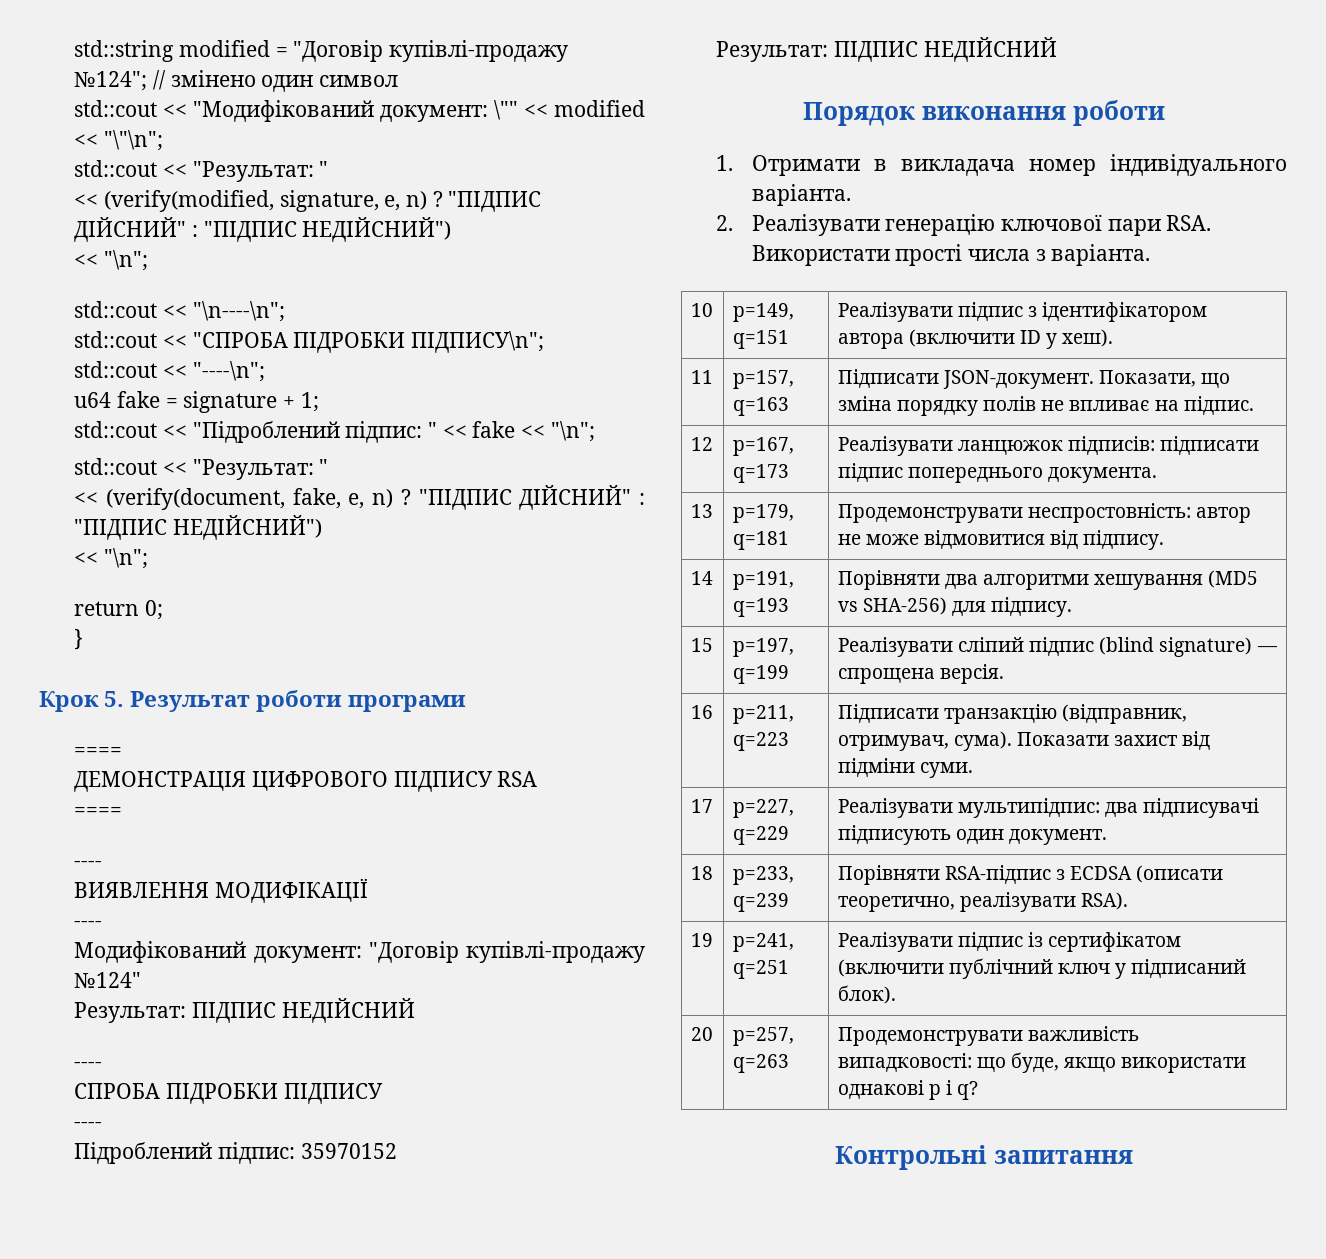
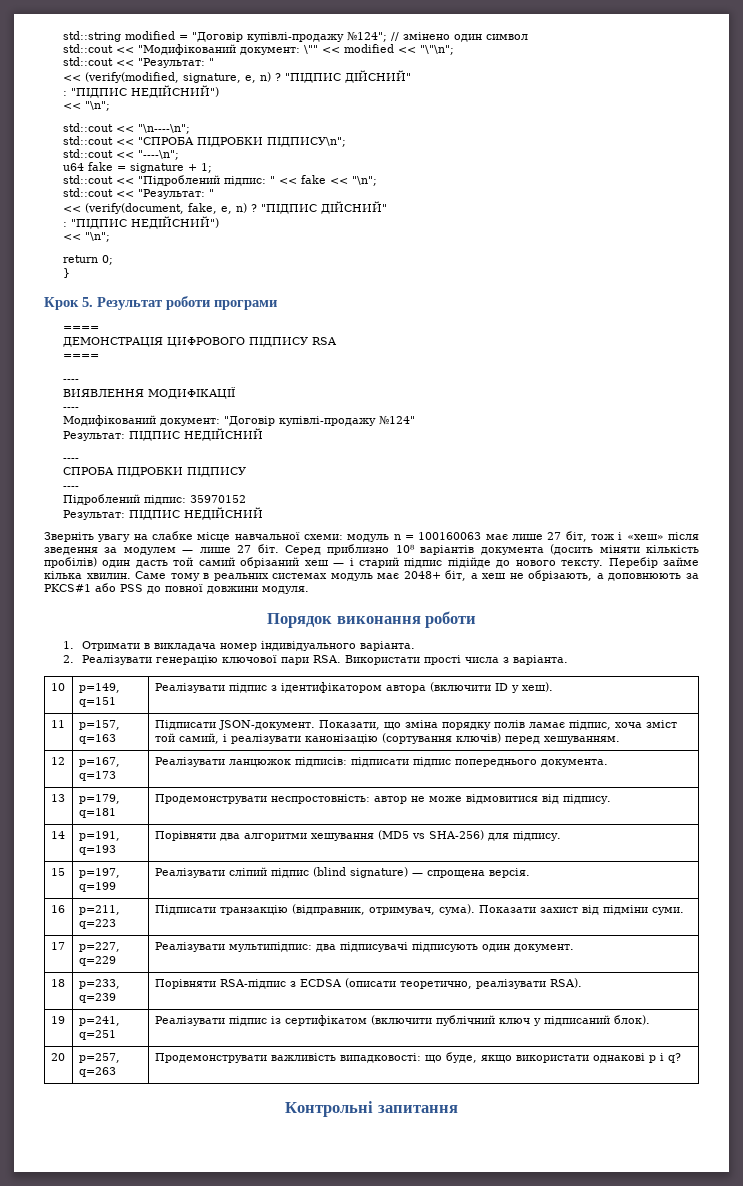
- << (verify(modified, signature, e, n) ? "ПІДПИС ДІЙСНИЙ" : "ПІДПИС НЕДІЙСНИЙ")
+ << (verify(modified, signature, e, n) ? "ПІДПИС ДІЙСНИЙ"
+ : "ПІДПИС НЕДІЙСНИЙ")
- << (verify(document, fake, e, n) ? "ПІДПИС ДІЙСНИЙ" : "ПІДПИС НЕДІЙСНИЙ")
+ << (verify(document, fake, e, n) ? "ПІДПИС ДІЙСНИЙ"
+ : "ПІДПИС НЕДІЙСНИЙ")
+ Зверніть увагу на слабке місце навчальної схеми: модуль n = 100160063 має лише 27 біт, тож і «хеш» після зведення за модулем — лише 27 біт. Серед приблизно 10⁸ варіантів документа (досить міняти кількість пробілів) один дасть той самий обрізаний хеш — і старий підпис підійде до нового тексту. Перебір займе кілька хвилин. Саме тому в реальних системах модуль має 2048+ біт, а хеш не обрізають, а доповнюють за PKCS#1 або PSS до повної довжини модуля.
- 11 | p=157, q=163 | Підписати JSON-документ. Показати, що зміна порядку полів не впливає на підпис.
+ 11 | p=157, q=163 | Підписати JSON-документ. Показати, що зміна порядку полів ламає підпис, хоча зміст той самий, і реалізувати канонізацію (сортування ключів) перед хешуванням.

